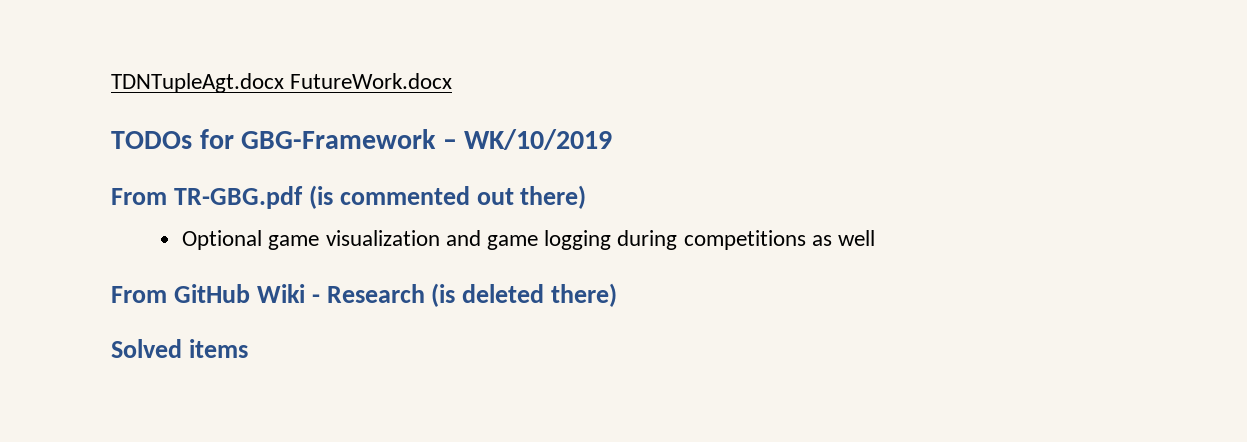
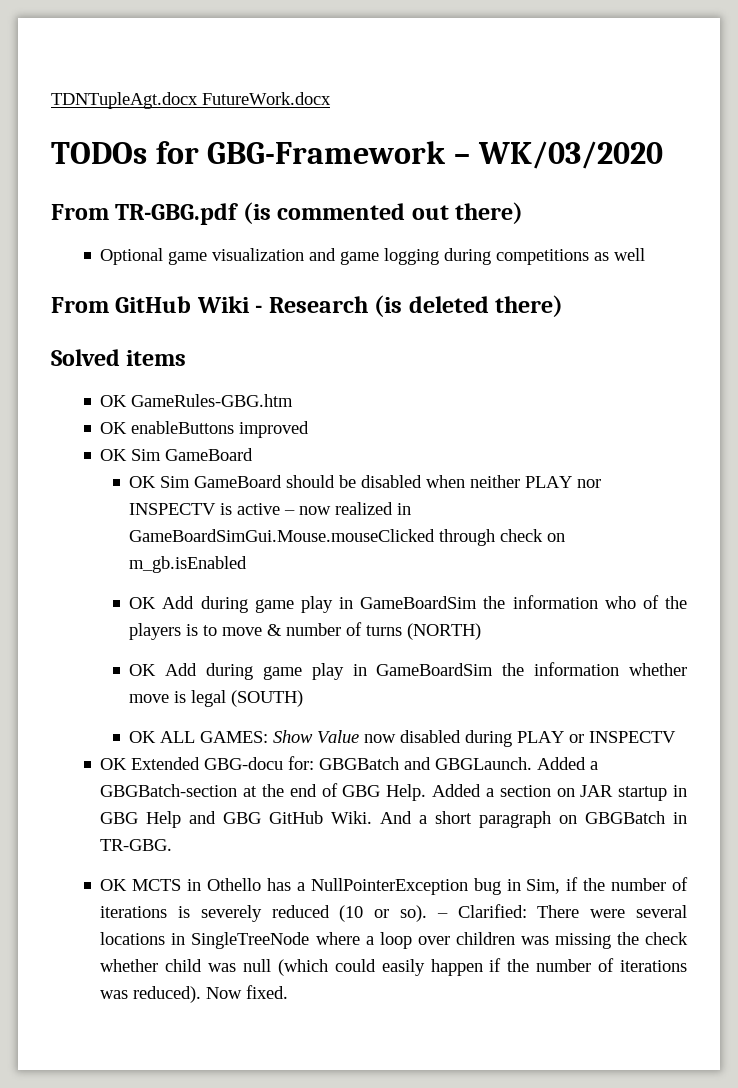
- TODOs for GBG-Framework – WK/10/2019
+ TODOs for GBG-Framework – WK/03/2020
+ OK GameRules-GBG.htm
+ OK enableButtons improved
+ OK Sim GameBoard
+ OK Sim GameBoard should be disabled when neither PLAY nor INSPECTV is active – now realized in GameBoardSimGui.Mouse.mouseClicked through check on m_gb.isEnabled
+ OK Add during game play in GameBoardSim the information who of the players is to move & number of turns (NORTH)
+ OK Add during game play in GameBoardSim the information whether move is legal (SOUTH)
+ OK ALL GAMES: Show Value now disabled during PLAY or INSPECTV
+ OK Extended GBG-docu for: GBGBatch and GBGLaunch. Added a GBGBatch-section at the end of GBG Help. Added a section on JAR startup in GBG Help and GBG GitHub Wiki. And a short paragraph on GBGBatch in TR-GBG.
+ OK MCTS in Othello has a NullPointerException bug in Sim, if the number of iterations is severely reduced (10 or so). – Clarified: There were several locations in SingleTreeNode where a loop over children was missing the check whether child was null (which could easily happen if the number of iterations was reduced). Now fixed.

